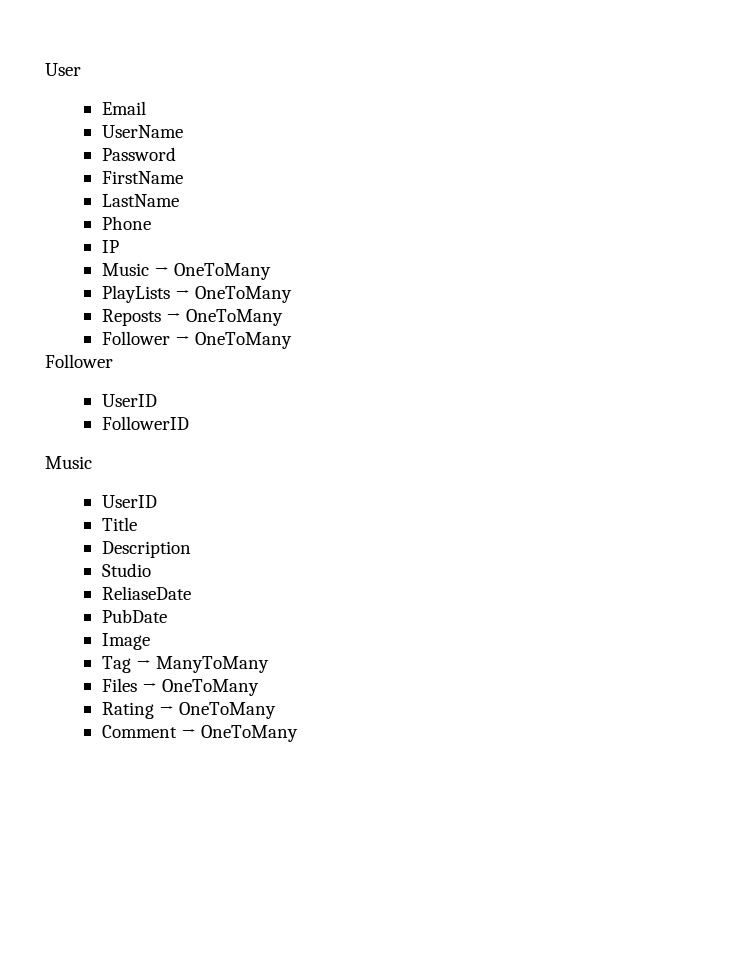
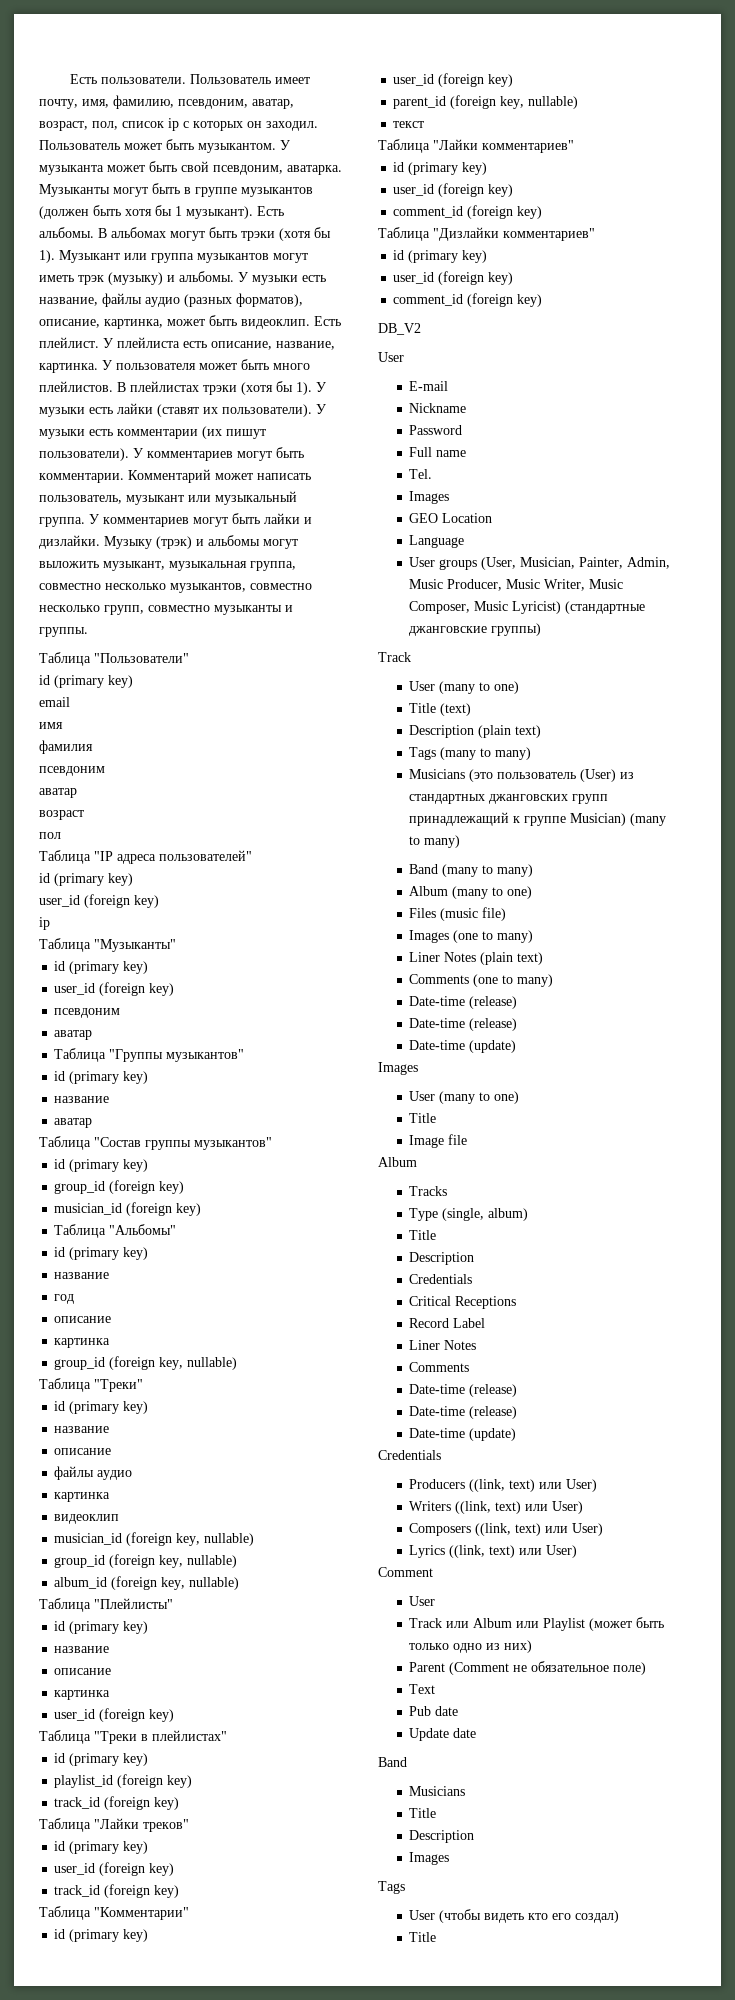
+ Есть пользователи. Пользователь имеет почту, имя, фамилию, псевдоним, аватар, возраст, пол, список ip с которых он заходил. Пользователь может быть музыкантом. У музыканта может быть свой псевдоним, аватарка. Музыканты могут быть в группе музыкантов (должен быть хотя бы 1 музыкант). Есть альбомы. В альбомах могут быть трэки (хотя бы 1). Музыкант или группа музыкантов могут иметь трэк (музыку) и альбомы. У музыки есть название, файлы аудио (разных форматов), описание, картинка, может быть видеоклип. Есть плейлист. У плейлиста есть описание, название, картинка. У пользователя может быть много плейлистов. В плейлистах трэки (хотя бы 1). У музыки есть лайки (ставят их пользователи). У музыки есть комментарии (их пишут пользователи). У комментариев могут быть комментарии. Комментарий может написать пользователь, музыкант или музыкальный группа. У комментариев могут быть лайки и дизлайки. Музыку (трэк) и альбомы могут выложить музыкант, музыкальная группа, совместно несколько музыкантов, совместно несколько групп, совместно музыканты и группы.
+ Таблица "Пользователи"
+ id (primary key)
+ email
+ имя
+ фамилия
+ псевдоним
+ аватар
+ возраст
+ пол
+ Таблица "IP адреса пользователей"
+ id (primary key)
+ user_id (foreign key)
+ ip
+ Таблица "Музыканты"
+ id (primary key)
+ user_id (foreign key)
+ псевдоним
+ аватар
+ Таблица "Группы музыкантов"
+ id (primary key)
+ название
+ аватар
+ Таблица "Состав группы музыкантов"
+ id (primary key)
+ group_id (foreign key)
+ musician_id (foreign key)
+ Таблица "Альбомы"
+ id (primary key)
+ название
+ год
+ описание
+ картинка
+ group_id (foreign key, nullable)
+ Таблица "Треки"
+ id (primary key)
+ название
+ описание
+ файлы аудио
+ картинка
+ видеоклип
+ musician_id (foreign key, nullable)
+ group_id (foreign key, nullable)
+ album_id (foreign key, nullable)
+ Таблица "Плейлисты"
+ id (primary key)
+ название
+ описание
+ картинка
+ user_id (foreign key)
+ Таблица "Треки в плейлистах"
+ id (primary key)
+ playlist_id (foreign key)
+ track_id (foreign key)
+ Таблица "Лайки треков"
+ id (primary key)
+ user_id (foreign key)
+ track_id (foreign key)
+ Таблица "Комментарии"
+ id (primary key)
+ user_id (foreign key)
+ parent_id (foreign key, nullable)
+ текст
+ Таблица "Лайки комментариев"
+ id (primary key)
+ user_id (foreign key)
+ comment_id (foreign key)
+ Таблица "Дизлайки комментариев"
+ id (primary key)
+ user_id (foreign key)
+ comment_id (foreign key)
+ DB_V2
  User
- Email
- UserName
+ E-mail
+ Nickname
- FirstName
- LastName
- Phone
- IP
- Music → OneToMany
- PlayLists → OneToMany
- Reposts → OneToMany
- Follower → OneToMany
- Follower
- UserID
- FollowerID
- Music
- UserID
+ Full name
+ Tel.
+ Images
+ GEO Location
+ Language
+ User groups (User, Musician, Painter, Admin, Music Producer, Music Writer, Music Composer, Music Lyricist) (стандартные джанговские группы)
+ Track
+ User (many to one)
+ Title (text)
+ Description (plain text)
+ Tags (many to many)
+ Musicians (это пользователь (User) из стандартных джанговских групп принадлежащий к группе Musician) (many to many)
+ Band (many to many)
+ Album (many to one)
+ Files (music file)
+ Images (one to many)
+ Liner Notes (plain text)
+ Comments (one to many)
+ Date-time (release)
+ Date-time (release)
+ Date-time (update)
+ Images
+ User (many to one)
+ Title
+ Image file
+ Album
+ Tracks
+ Type (single, album)
  Title
  Description
- Studio
- ReliaseDate
- PubDate
- Image
- Tag → ManyToMany
- Files → OneToMany
- Rating → OneToMany
- Comment → OneToMany
+ Credentials
+ Critical Receptions
+ Record Label
+ Liner Notes
+ Comments
+ Date-time (release)
+ Date-time (release)
+ Date-time (update)
+ Credentials
+ Producers ((link, text) или User)
+ Writers ((link, text) или User)
+ Composers ((link, text) или User)
+ Lyrics ((link, text) или User)
+ Comment
+ User
+ Track или Album или Playlist (может быть только одно из них)
+ Parent (Comment не обязательное поле)
+ Text
+ Pub date
+ Update date
+ Band
+ Musicians
+ Title
+ Description
+ Images
+ Tags
+ User (чтобы видеть кто его создал)
+ Title

